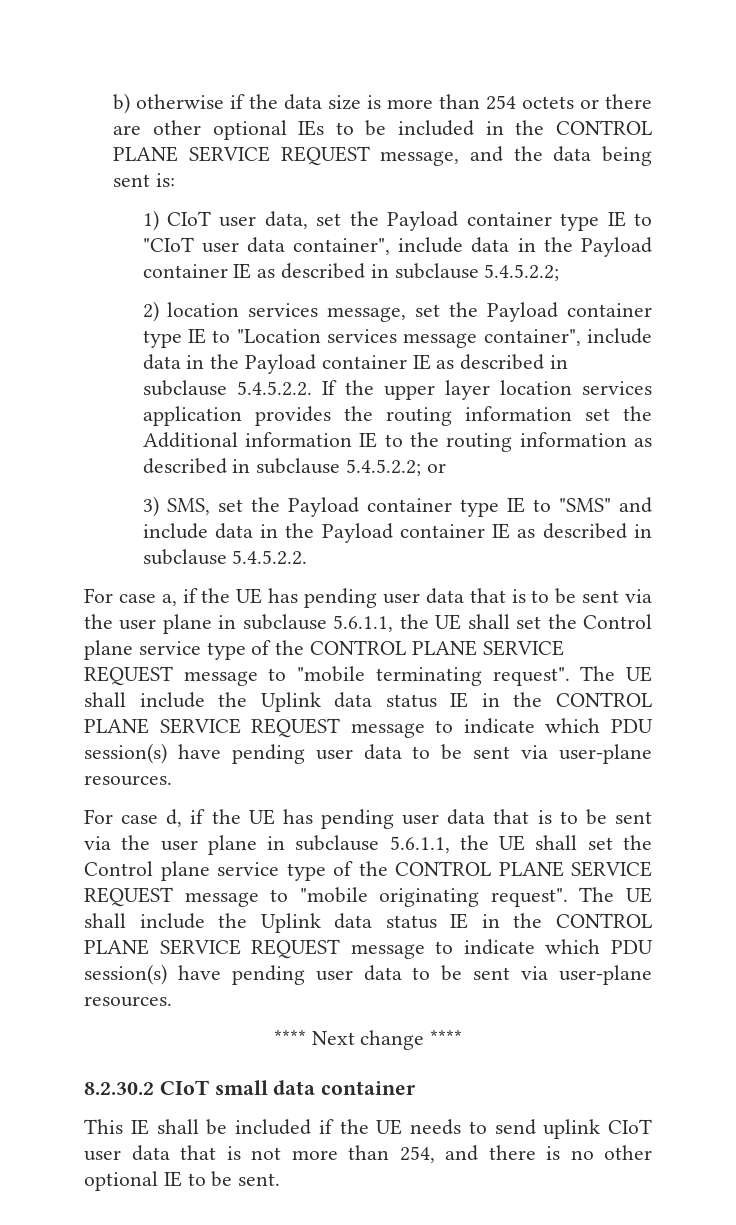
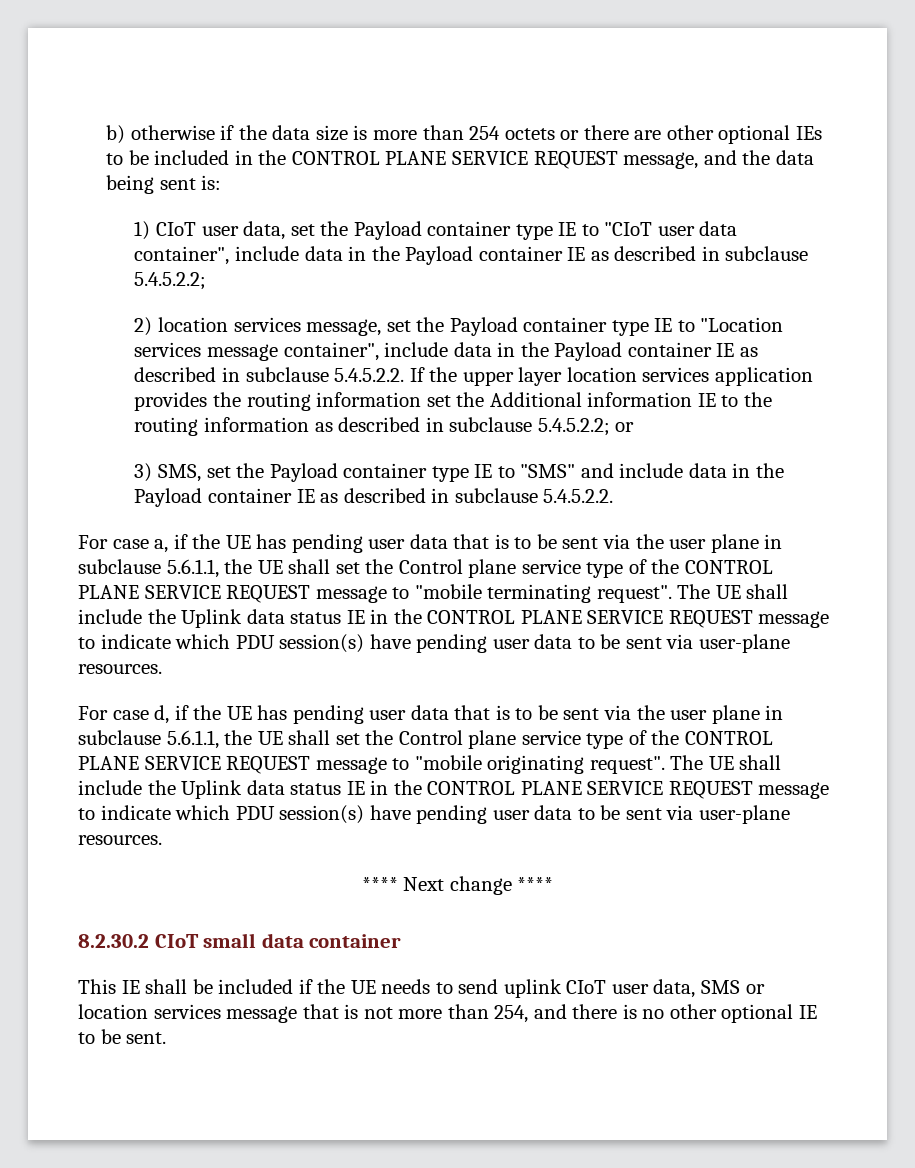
- This IE shall be included if the UE needs to send uplink CIoT user data that is not more than 254, and there is no other optional IE to be sent.
+ This IE shall be included if the UE needs to send uplink CIoT user data, SMS or location services message that is not more than 254, and there is no other optional IE to be sent.

